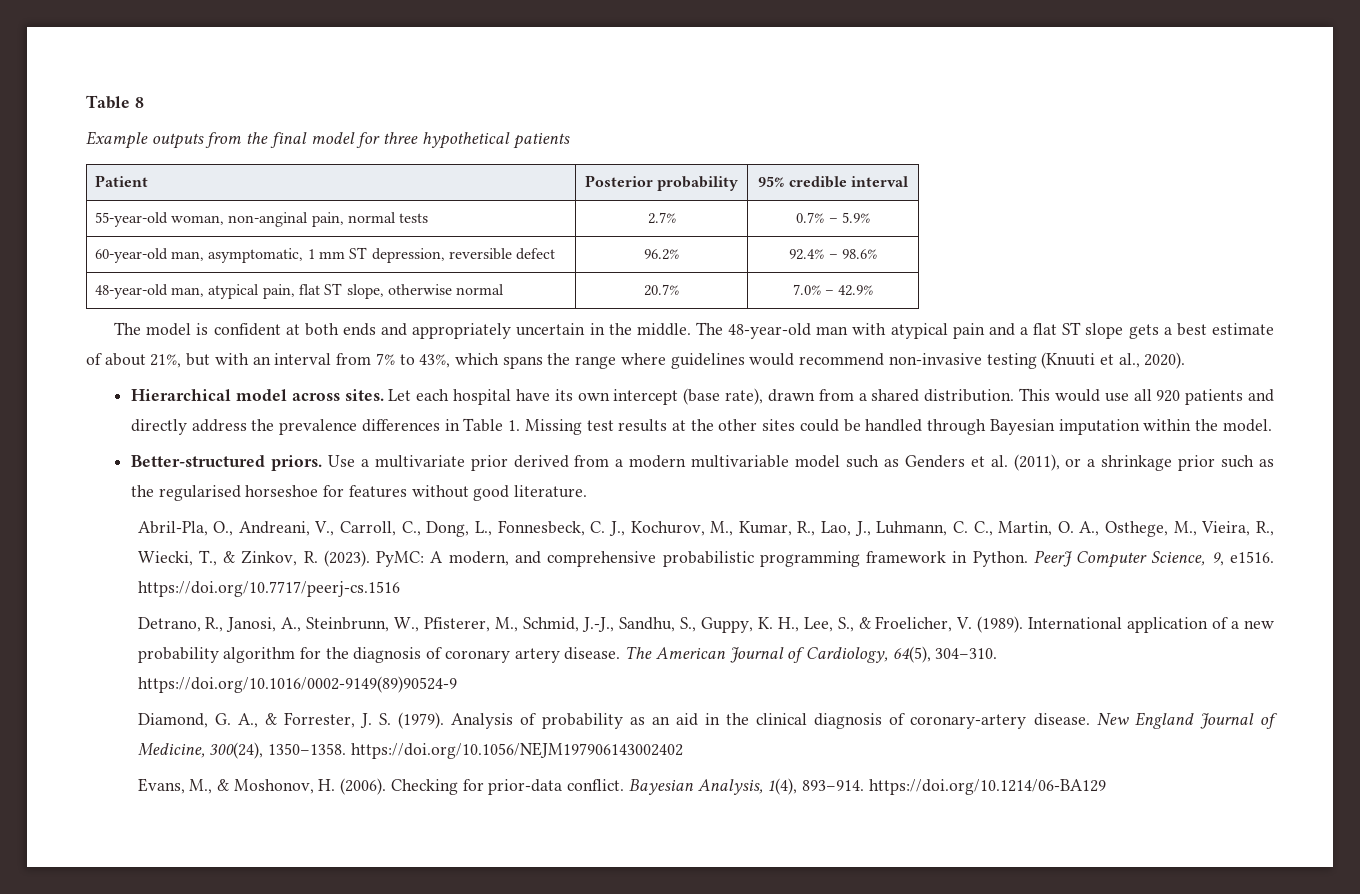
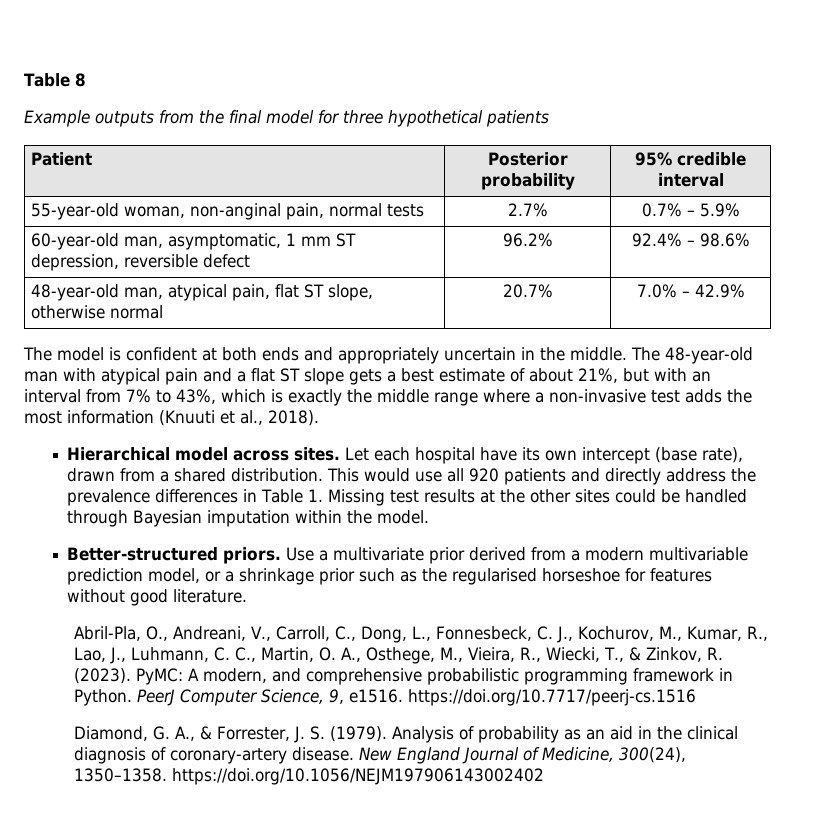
- The 48-year-old man with atypical pain and a flat ST slope gets a best estimate of about 21%, but with an interval from 7% to 43%, which spans the range where guidelines would recommend non-invasive testing (Knuuti et al., 2020).
+ The 48-year-old man with atypical pain and a flat ST slope gets a best estimate of about 21%, but with an interval from 7% to 43%, which is exactly the middle range where a non-invasive test adds the most information (Knuuti et al., 2018).
- Use a multivariate prior derived from a modern multivariable model such as Genders et al. (2011), or a shrinkage prior such as the regularised horseshoe for features without good literature.
+ Use a multivariate prior derived from a modern multivariable prediction model, or a shrinkage prior such as the regularised horseshoe for features without good literature.
- Detrano, R., Janosi, A., Steinbrunn, W., Pfisterer, M., Schmid, J.-J., Sandhu, S., Guppy, K. H., Lee, S., & Froelicher, V. (1989). International application of a new probability algorithm for the diagnosis of coronary artery disease. The American Journal of Cardiology, 64(5), 304–310. https://doi.org/10.1016/0002-9149(89)90524-9
- Evans, M., & Moshonov, H. (2006). Checking for prior-data conflict. Bayesian Analysis, 1(4), 893–914. https://doi.org/10.1214/06-BA129

